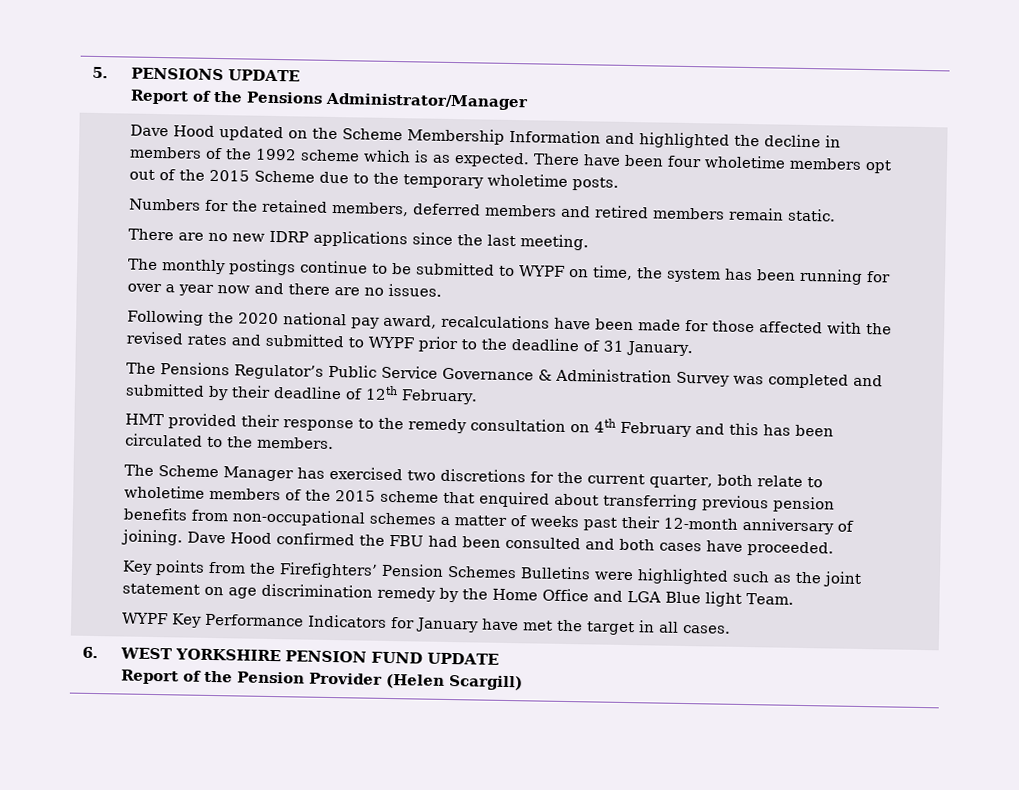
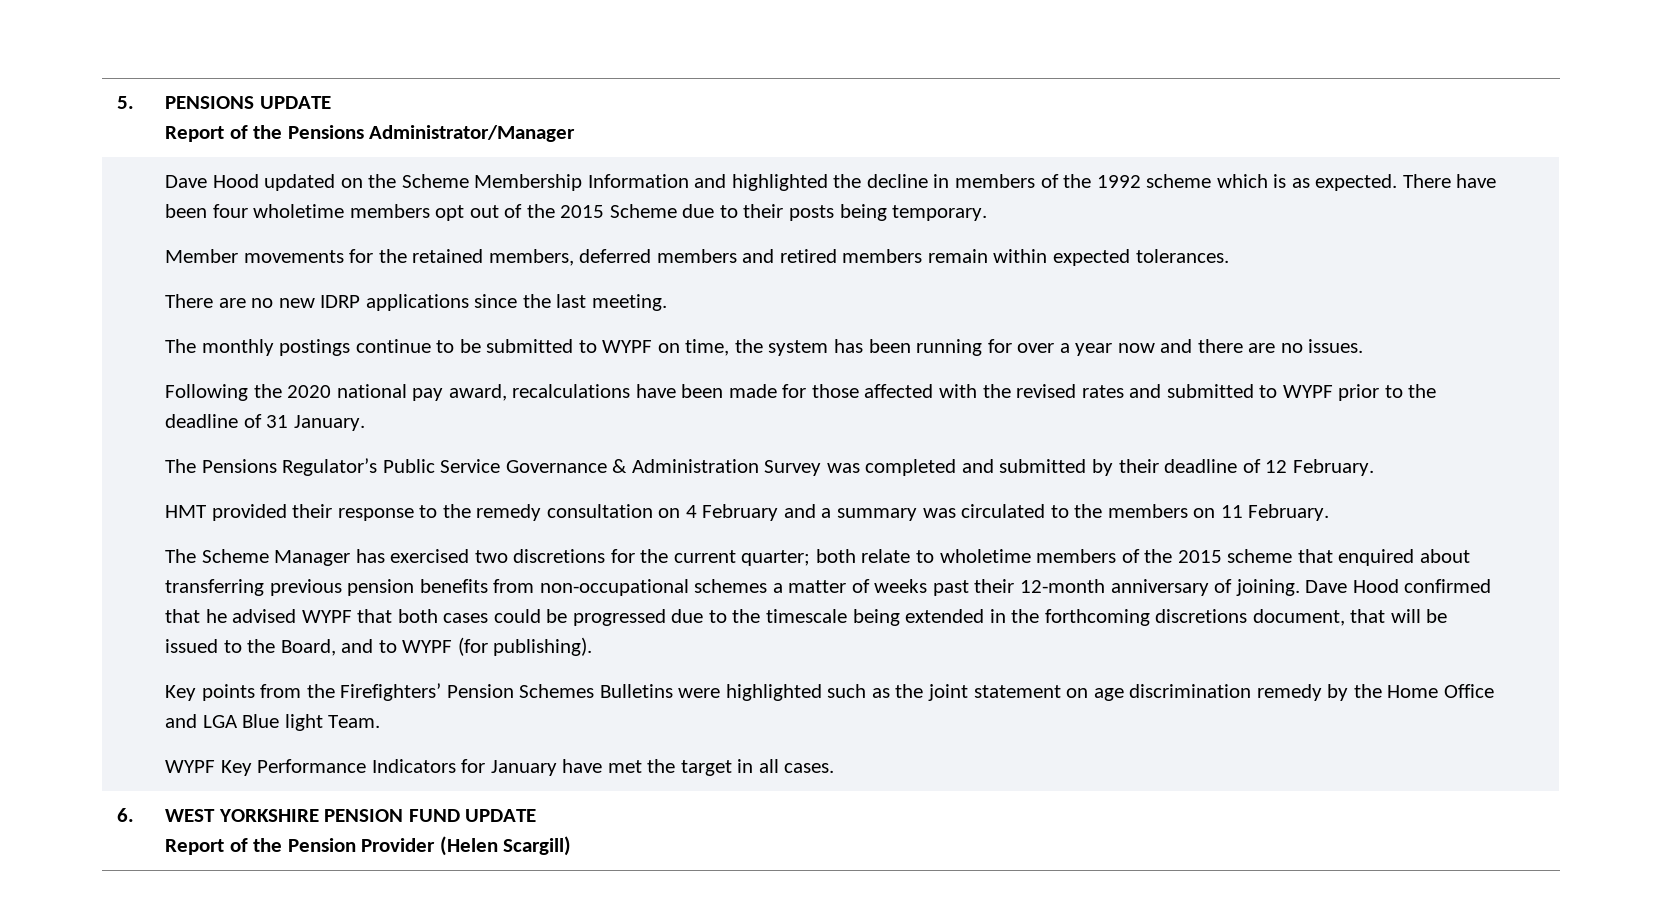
- There have been four wholetime members opt out of the 2015 Scheme due to the temporary wholetime posts.
- Numbers for the retained members, deferred members and retired members remain static.
+ There have been four wholetime members opt out of the 2015 Scheme due to their posts being temporary.
+ Member movements for the retained members, deferred members and retired members remain within expected tolerances.
- The Pensions Regulator’s Public Service Governance & Administration Survey was completed and submitted by their deadline of 12th February.
+ The Pensions Regulator’s Public Service Governance & Administration Survey was completed and submitted by their deadline of 12 February.
- HMT provided their response to the remedy consultation on 4th February and this has been circulated to the members.
+ HMT provided their response to the remedy consultation on 4 February and a summary was circulated to the members on 11 February.
- The Scheme Manager has exercised two discretions for the current quarter, both relate to wholetime members of the 2015 scheme that enquired about transferring previous pension benefits from non-occupational schemes a matter of weeks past their 12-month anniversary of joining.
+ The Scheme Manager has exercised two discretions for the current quarter; both relate to wholetime members of the 2015 scheme that enquired about transferring previous pension benefits from non-occupational schemes a matter of weeks past their 12-month anniversary of joining.
- Dave Hood confirmed the FBU had been consulted and both cases have proceeded.
+ Dave Hood confirmed that he advised WYPF that both cases could be progressed due to the timescale being extended in the forthcoming discretions document, that will be issued to the Board, and to WYPF (for publishing).

